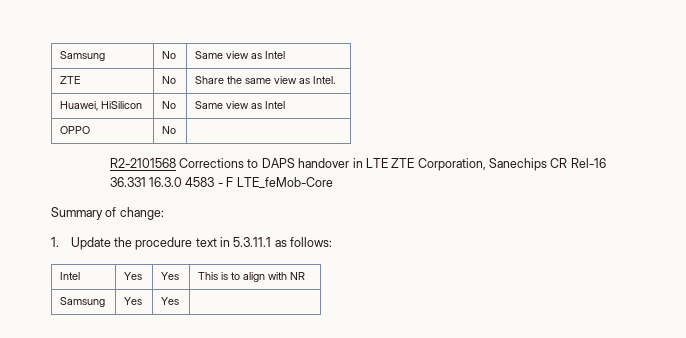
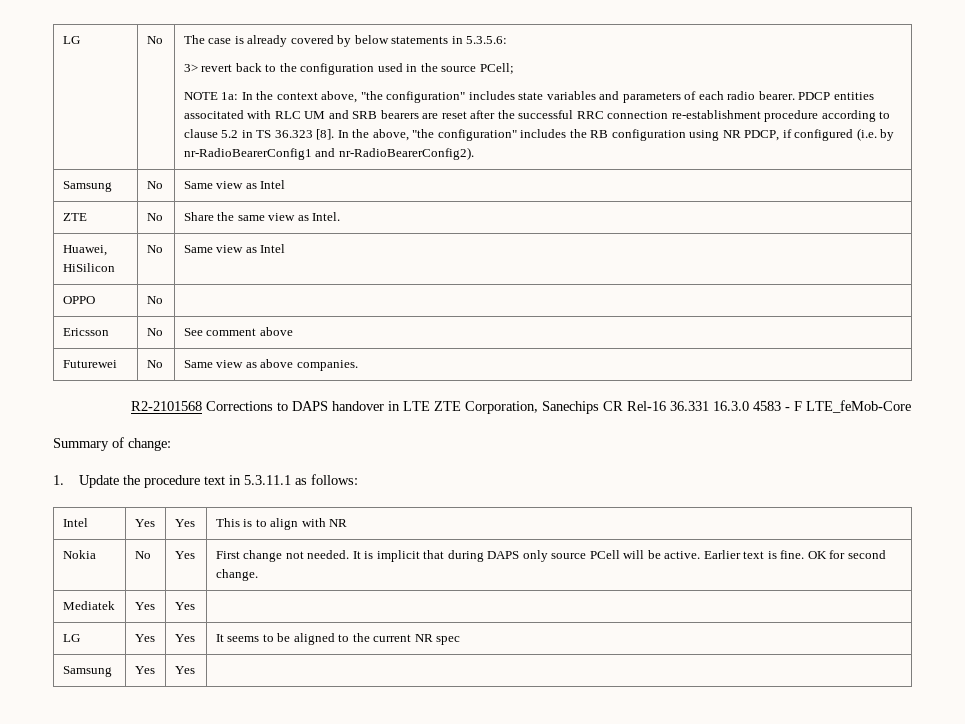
+ LG | No | The case is already covered by below statements in 5.3.5.6:
+ 3> revert back to the configuration used in the source PCell;
+ NOTE 1a: In the context above, "the configuration" includes state variables and parameters of each radio bearer. PDCP entities associtated with RLC UM and SRB bearers are reset after the successful RRC connection re-establishment procedure according to clause 5.2 in TS 36.323 [8]. In the above, "the configuration" includes the RB configuration using NR PDCP, if configured (i.e. by nr-RadioBearerConfig1 and nr-RadioBearerConfig2).
+ Ericsson | No | See comment above
+ Futurewei | No | Same view as above companies.
+ Nokia | No | Yes | First change not needed. It is implicit that during DAPS only source PCell will be active. Earlier text is fine. OK for second change.
+ Mediatek | Yes | Yes |
+ LG | Yes | Yes | It seems to be aligned to the current NR spec

